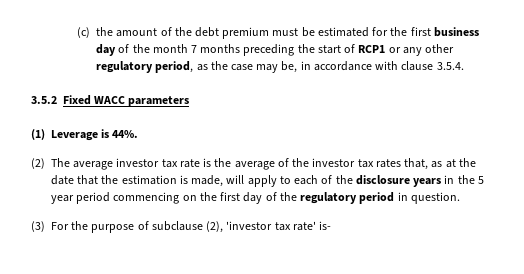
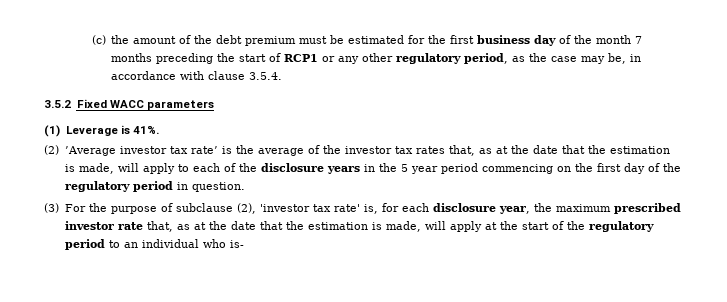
- (1) Leverage is 44%.
+ (1) Leverage is 41%.
- (2) The average investor tax rate is the average of the investor tax rates that, as at the date that the estimation is made, will apply to each of the disclosure years in the 5 year period commencing on the first day of the regulatory period in question.
+ (2) ’Average investor tax rate’ is the average of the investor tax rates that, as at the date that the estimation is made, will apply to each of the disclosure years in the 5 year period commencing on the first day of the regulatory period in question.
- (3) For the purpose of subclause (2), 'investor tax rate' is-
+ (3) For the purpose of subclause (2), 'investor tax rate' is, for each disclosure year, the maximum prescribed investor rate that, as at the date that the estimation is made, will apply at the start of the regulatory period to an individual who is-

